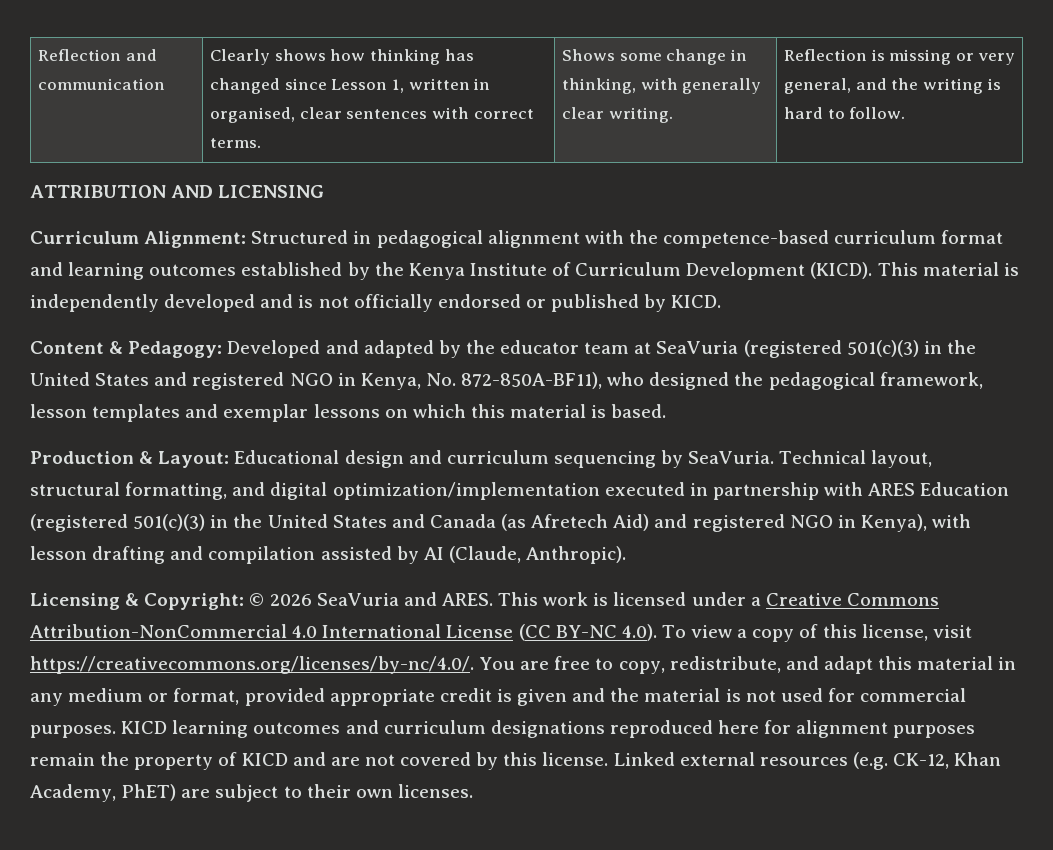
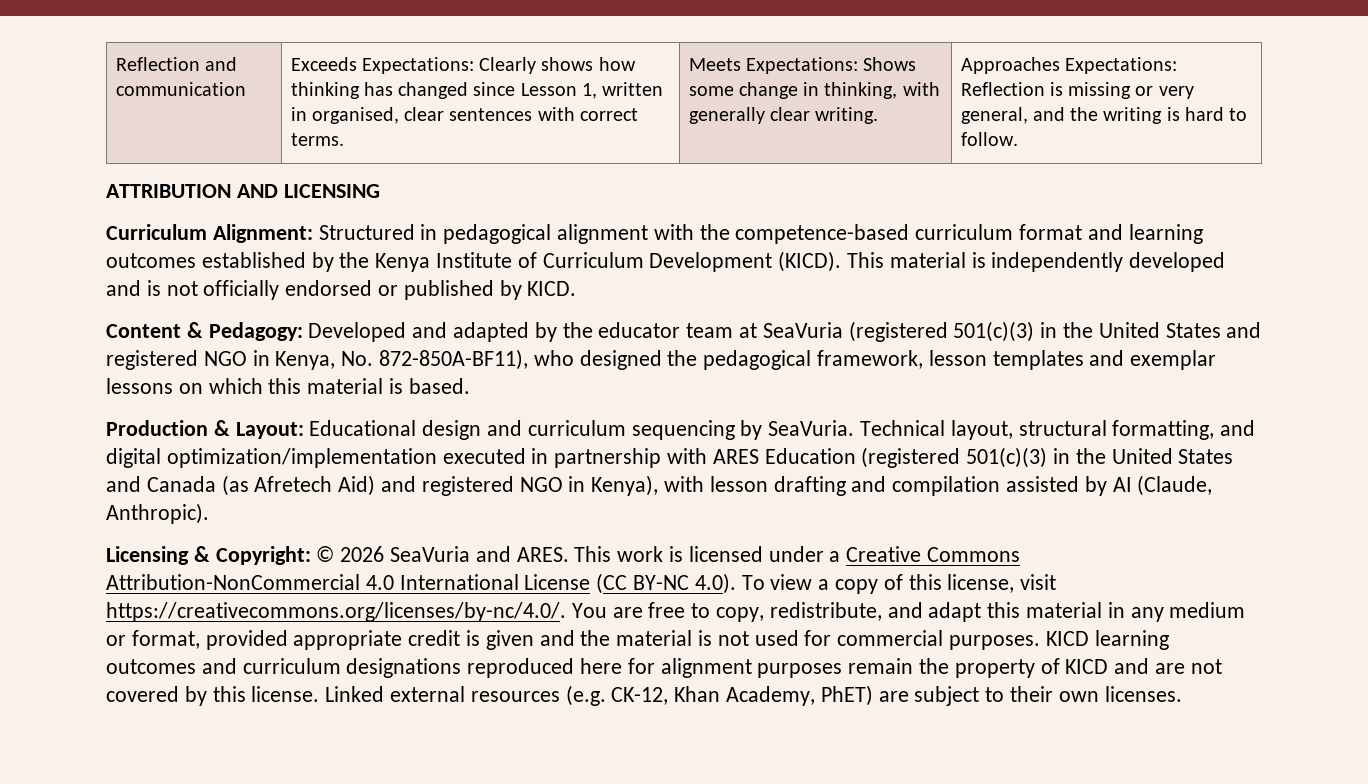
- Clearly shows how thinking has changed since Lesson 1, written in organised, clear sentences with correct terms.
+ Exceeds Expectations: Clearly shows how thinking has changed since Lesson 1, written in organised, clear sentences with correct terms.
- Shows some change in thinking, with generally clear writing.
+ Meets Expectations: Shows some change in thinking, with generally clear writing.
- Reflection is missing or very general, and the writing is hard to follow.
+ Approaches Expectations: Reflection is missing or very general, and the writing is hard to follow.

